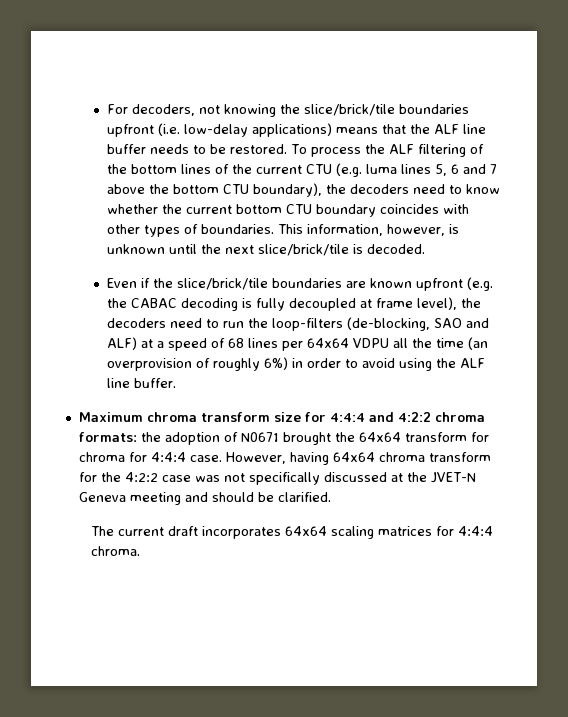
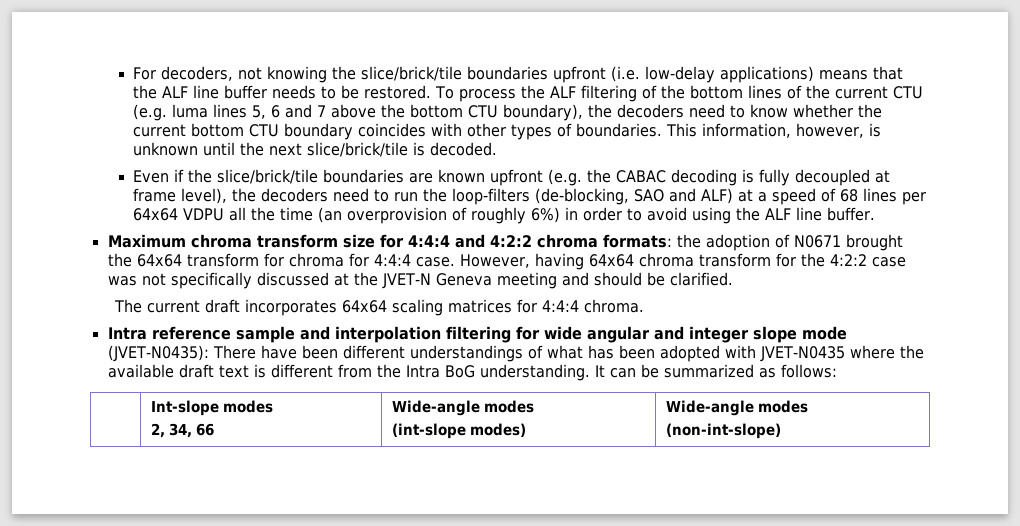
+ Intra reference sample and interpolation filtering for wide angular and integer slope mode (JVET-N0435): There have been different understandings of what has been adopted with JVET-N0435 where the available draft text is different from the Intra BoG understanding. It can be summarized as follows:
+ | Int-slope modes
+ 2, 34, 66 | Wide-angle modes
+ (int-slope modes) | Wide-angle modes
+ (non-int-slope)

